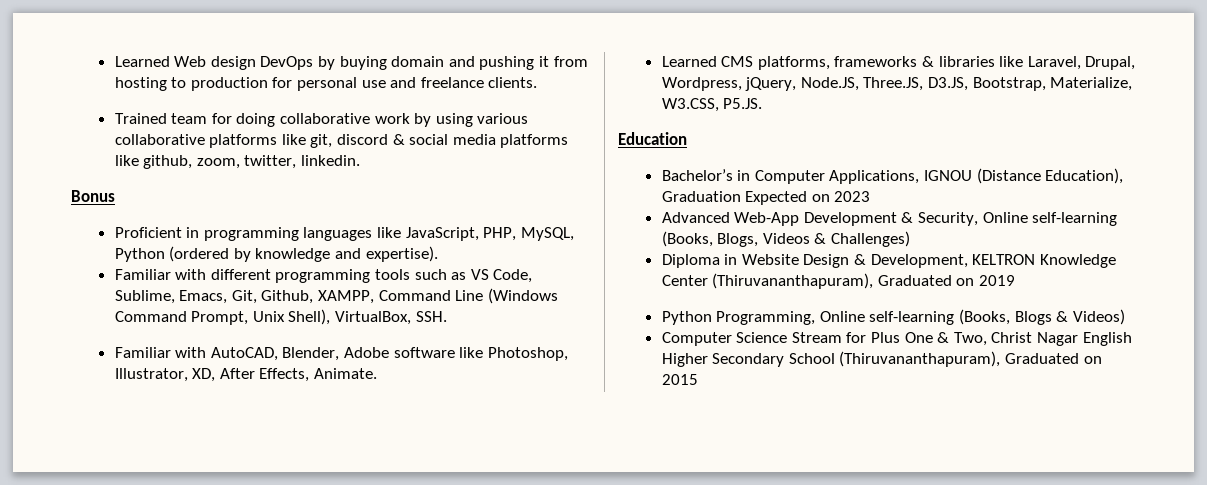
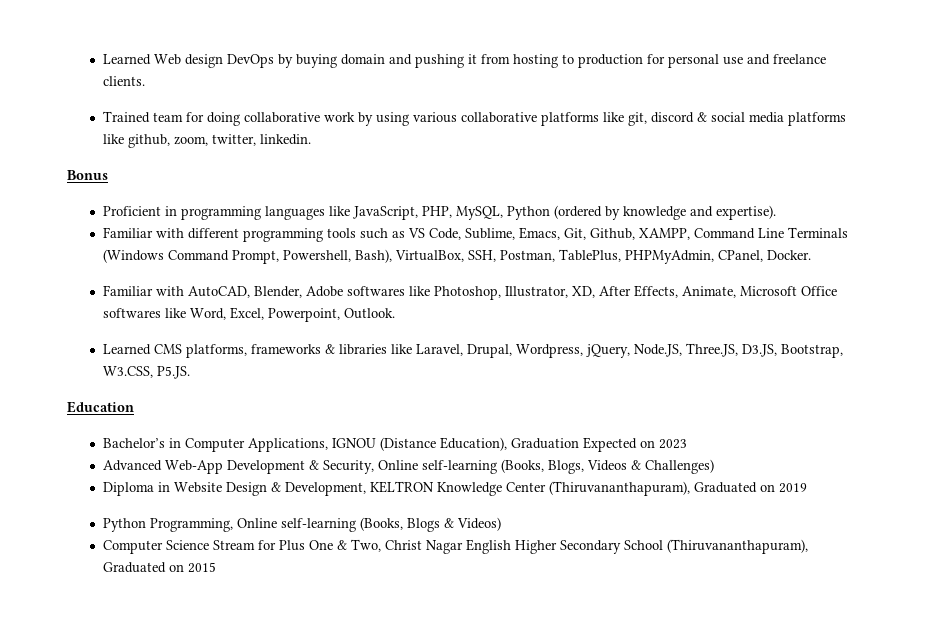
- Familiar with different programming tools such as VS Code, Sublime, Emacs, Git, Github, XAMPP, Command Line (Windows Command Prompt, Unix Shell), VirtualBox, SSH.
+ Familiar with different programming tools such as VS Code, Sublime, Emacs, Git, Github, XAMPP, Command Line Terminals (Windows Command Prompt, Powershell, Bash), VirtualBox, SSH, Postman, TablePlus, PHPMyAdmin, CPanel, Docker.
- Familiar with AutoCAD, Blender, Adobe software like Photoshop, Illustrator, XD, After Effects, Animate.
+ Familiar with AutoCAD, Blender, Adobe softwares like Photoshop, Illustrator, XD, After Effects, Animate, Microsoft Office softwares like Word, Excel, Powerpoint, Outlook.
- Learned CMS platforms, frameworks & libraries like Laravel, Drupal, Wordpress, jQuery, Node.JS, Three.JS, D3.JS, Bootstrap, Materialize, W3.CSS, P5.JS.
+ Learned CMS platforms, frameworks & libraries like Laravel, Drupal, Wordpress, jQuery, Node.JS, Three.JS, D3.JS, Bootstrap, W3.CSS, P5.JS.

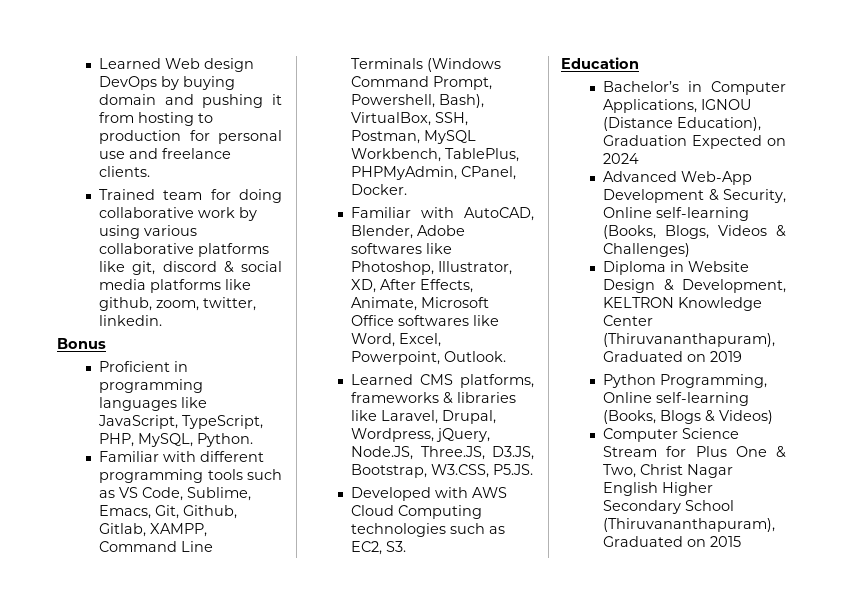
- Proficient in programming languages like JavaScript, PHP, MySQL, Python (ordered by knowledge and expertise).
+ Proficient in programming languages like JavaScript, TypeScript, PHP, MySQL, Python.
- Familiar with different programming tools such as VS Code, Sublime, Emacs, Git, Github, XAMPP, Command Line Terminals (Windows Command Prompt, Powershell, Bash), VirtualBox, SSH, Postman, TablePlus, PHPMyAdmin, CPanel, Docker.
+ Familiar with different programming tools such as VS Code, Sublime, Emacs, Git, Github, Gitlab, XAMPP, Command Line Terminals (Windows Command Prompt, Powershell, Bash), VirtualBox, SSH, Postman, MySQL Workbench, TablePlus, PHPMyAdmin, CPanel, Docker.
+ Developed with AWS Cloud Computing technologies such as EC2, S3.
- Bachelor’s in Computer Applications, IGNOU (Distance Education), Graduation Expected on 2023
+ Bachelor’s in Computer Applications, IGNOU (Distance Education), Graduation Expected on 2024

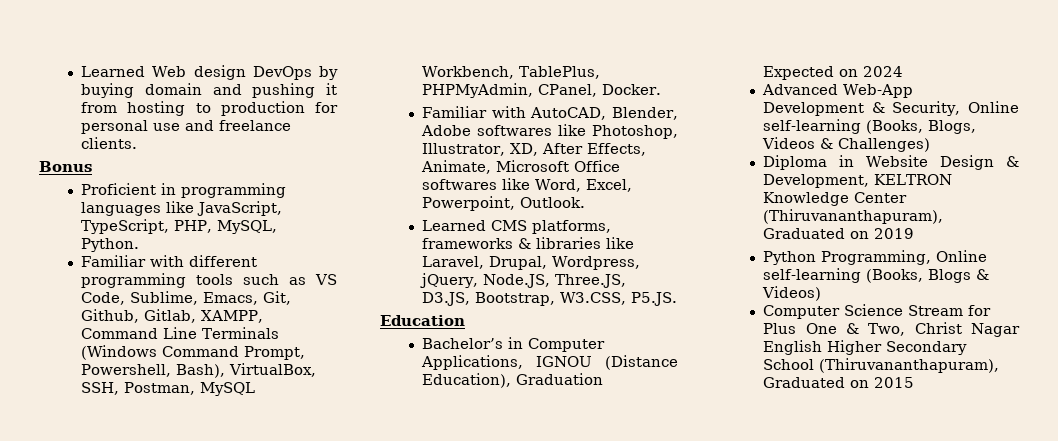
- Trained team for doing collaborative work by using various collaborative platforms like git, discord & social media platforms like github, zoom, twitter, linkedin.
- Developed with AWS Cloud Computing technologies such as EC2, S3.

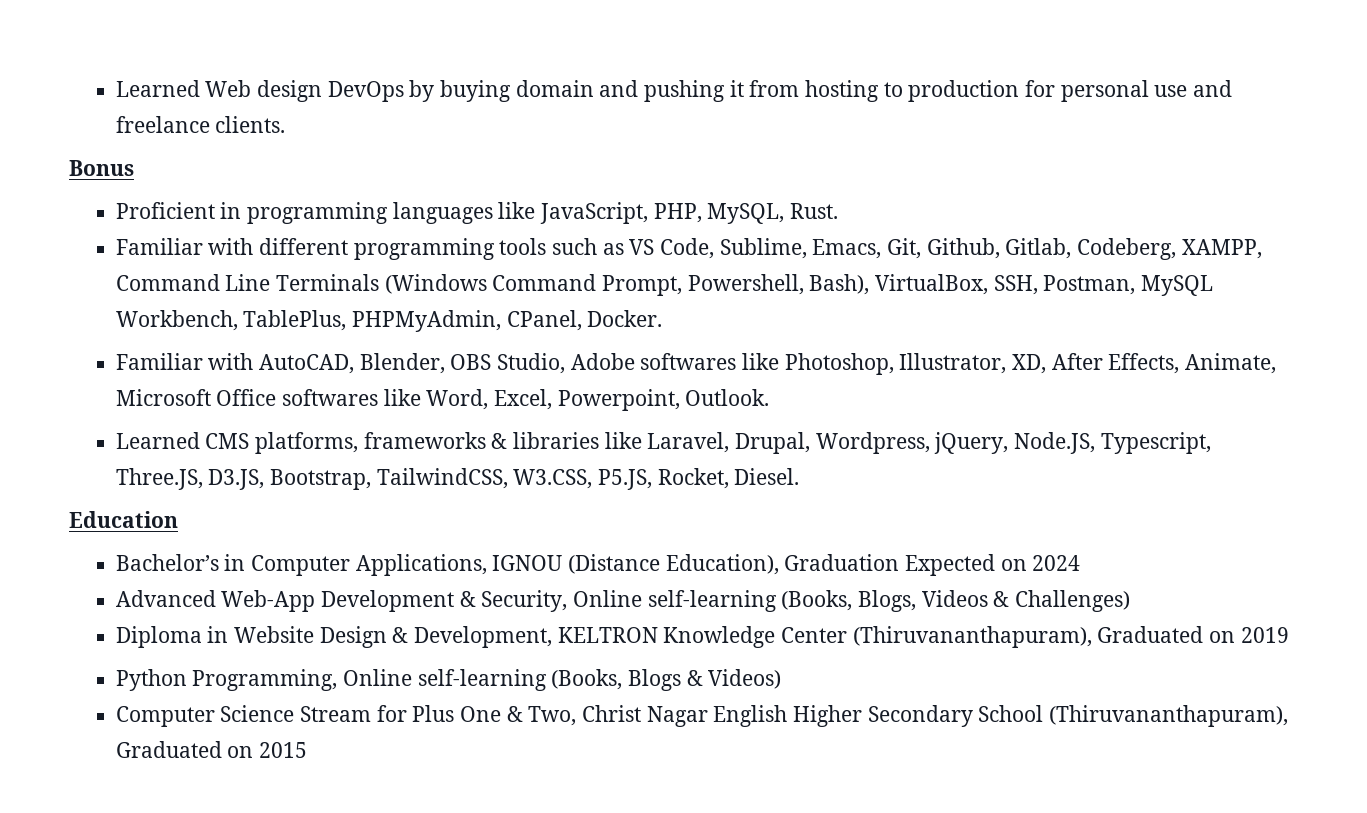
- Proficient in programming languages like JavaScript, TypeScript, PHP, MySQL, Python.
+ Proficient in programming languages like JavaScript, PHP, MySQL, Rust.
- Familiar with different programming tools such as VS Code, Sublime, Emacs, Git, Github, Gitlab, XAMPP, Command Line Terminals (Windows Command Prompt, Powershell, Bash), VirtualBox, SSH, Postman, MySQL Workbench, TablePlus, PHPMyAdmin, CPanel, Docker.
+ Familiar with different programming tools such as VS Code, Sublime, Emacs, Git, Github, Gitlab, Codeberg, XAMPP, Command Line Terminals (Windows Command Prompt, Powershell, Bash), VirtualBox, SSH, Postman, MySQL Workbench, TablePlus, PHPMyAdmin, CPanel, Docker.
- Familiar with AutoCAD, Blender, Adobe softwares like Photoshop, Illustrator, XD, After Effects, Animate, Microsoft Office softwares like Word, Excel, Powerpoint, Outlook.
+ Familiar with AutoCAD, Blender, OBS Studio, Adobe softwares like Photoshop, Illustrator, XD, After Effects, Animate, Microsoft Office softwares like Word, Excel, Powerpoint, Outlook.
- Learned CMS platforms, frameworks & libraries like Laravel, Drupal, Wordpress, jQuery, Node.JS, Three.JS, D3.JS, Bootstrap, W3.CSS, P5.JS.
+ Learned CMS platforms, frameworks & libraries like Laravel, Drupal, Wordpress, jQuery, Node.JS, Typescript, Three.JS, D3.JS, Bootstrap, TailwindCSS, W3.CSS, P5.JS, Rocket, Diesel.

